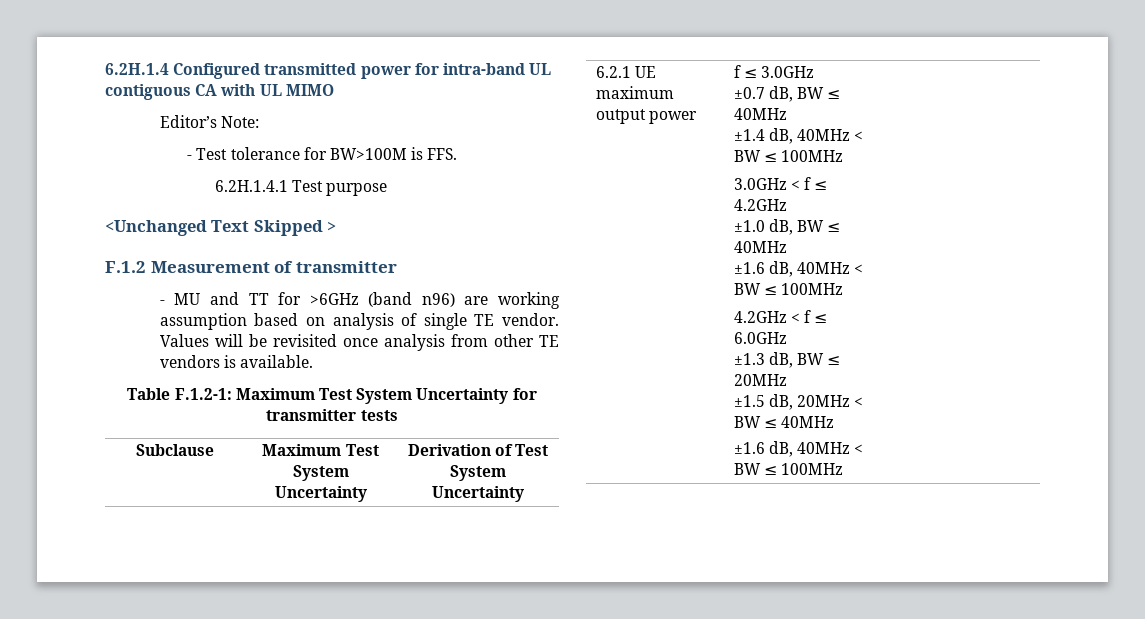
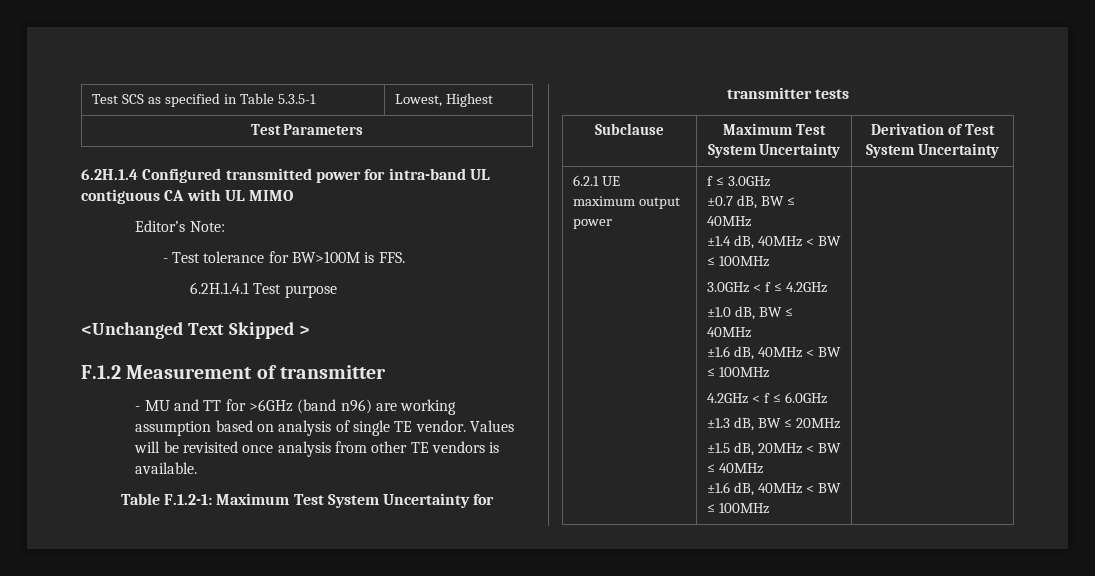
+ Test SCS as specified in Table 5.3.5-1 | Lowest, Highest
+ Test Parameters

